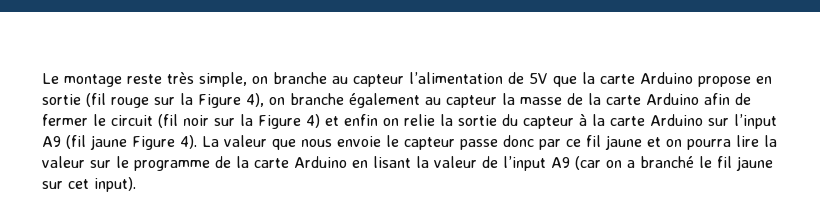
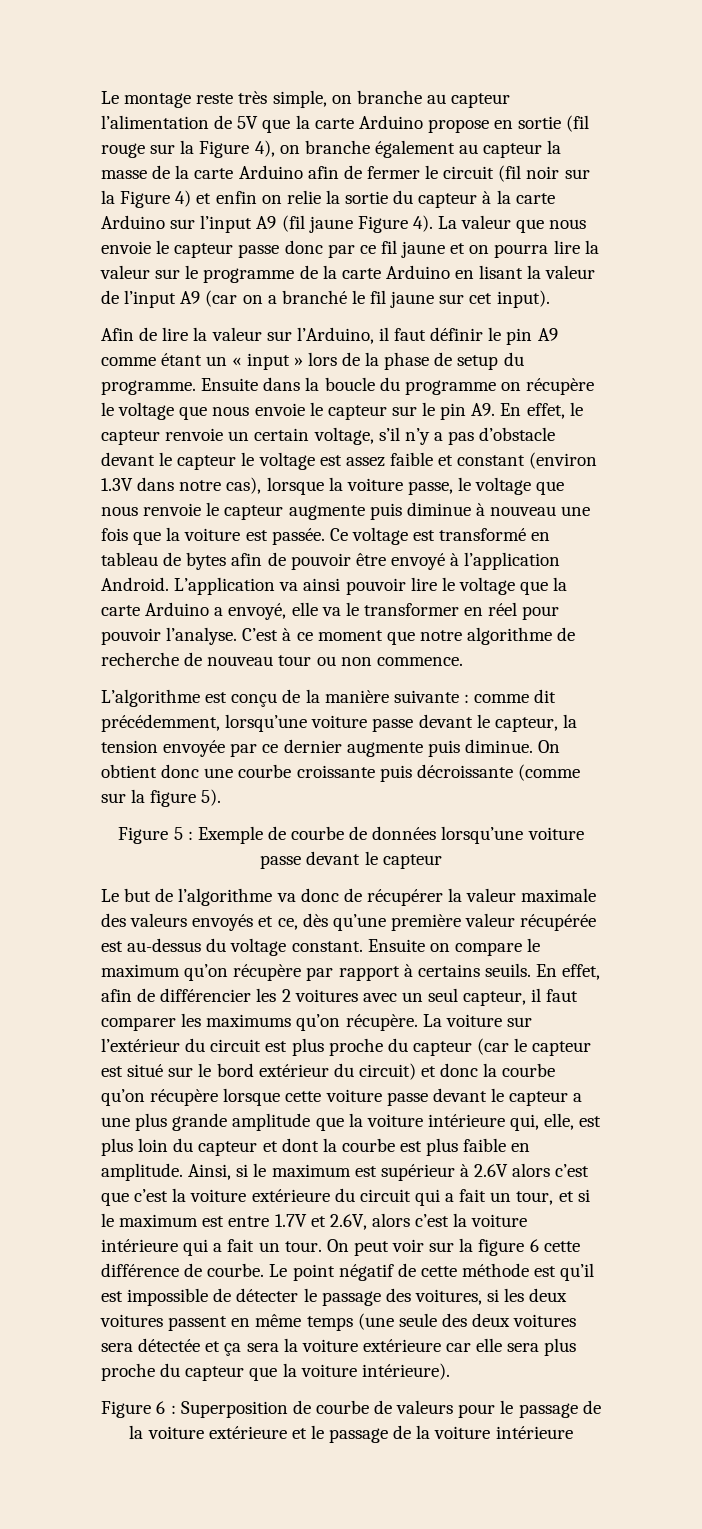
+ Afin de lire la valeur sur l’Arduino, il faut définir le pin A9 comme étant un « input » lors de la phase de setup du programme. Ensuite dans la boucle du programme on récupère le voltage que nous envoie le capteur sur le pin A9. En effet, le capteur renvoie un certain voltage, s’il n’y a pas d’obstacle devant le capteur le voltage est assez faible et constant (environ 1.3V dans notre cas), lorsque la voiture passe, le voltage que nous renvoie le capteur augmente puis diminue à nouveau une fois que la voiture est passée. Ce voltage est transformé en tableau de bytes afin de pouvoir être envoyé à l’application Android. L’application va ainsi pouvoir lire le voltage que la carte Arduino a envoyé, elle va le transformer en réel pour pouvoir l’analyse. C’est à ce moment que notre algorithme de recherche de nouveau tour ou non commence.
+ L’algorithme est conçu de la manière suivante : comme dit précédemment, lorsqu’une voiture passe devant le capteur, la tension envoyée par ce dernier augmente puis diminue. On obtient donc une courbe croissante puis décroissante (comme sur la figure 5).
+ Figure 5 : Exemple de courbe de données lorsqu’une voiture passe devant le capteur
+ Le but de l’algorithme va donc de récupérer la valeur maximale des valeurs envoyés et ce, dès qu’une première valeur récupérée est au-dessus du voltage constant. Ensuite on compare le maximum qu’on récupère par rapport à certains seuils. En effet, afin de différencier les 2 voitures avec un seul capteur, il faut comparer les maximums qu’on récupère. La voiture sur l’extérieur du circuit est plus proche du capteur (car le capteur est situé sur le bord extérieur du circuit) et donc la courbe qu’on récupère lorsque cette voiture passe devant le capteur a une plus grande amplitude que la voiture intérieure qui, elle, est plus loin du capteur et dont la courbe est plus faible en amplitude. Ainsi, si le maximum est supérieur à 2.6V alors c’est que c’est la voiture extérieure du circuit qui a fait un tour, et si le maximum est entre 1.7V et 2.6V, alors c’est la voiture intérieure qui a fait un tour. On peut voir sur la figure 6 cette différence de courbe. Le point négatif de cette méthode est qu’il est impossible de détecter le passage des voitures, si les deux voitures passent en même temps (une seule des deux voitures sera détectée et ça sera la voiture extérieure car elle sera plus proche du capteur que la voiture intérieure).
+ Figure 6 : Superposition de courbe de valeurs pour le passage de la voiture extérieure et le passage de la voiture intérieure

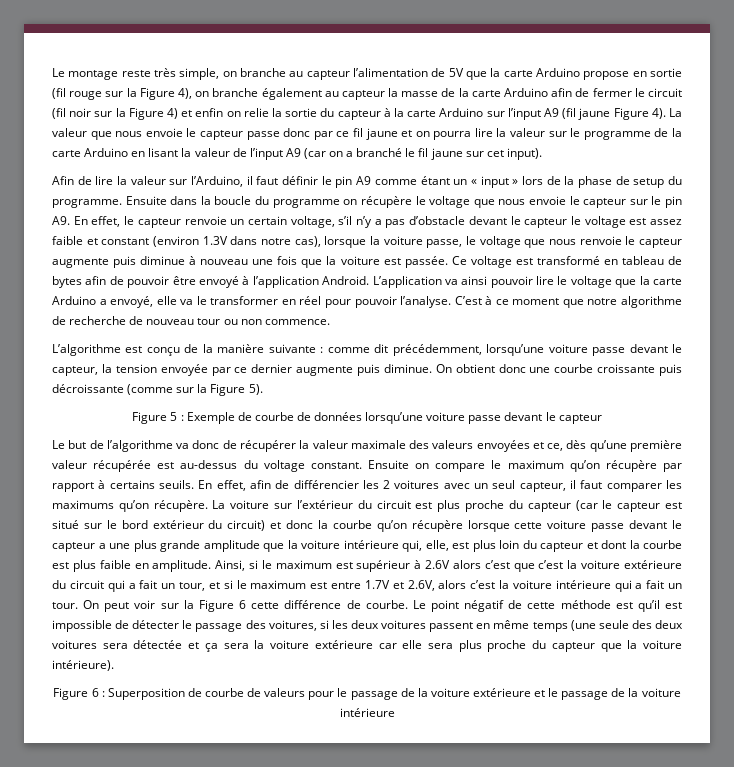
- On obtient donc une courbe croissante puis décroissante (comme sur la figure 5).
+ On obtient donc une courbe croissante puis décroissante (comme sur la Figure 5).
- Le but de l’algorithme va donc de récupérer la valeur maximale des valeurs envoyés et ce, dès qu’une première valeur récupérée est au-dessus du voltage constant.
+ Le but de l’algorithme va donc de récupérer la valeur maximale des valeurs envoyées et ce, dès qu’une première valeur récupérée est au-dessus du voltage constant.
- On peut voir sur la figure 6 cette différence de courbe.
+ On peut voir sur la Figure 6 cette différence de courbe.

